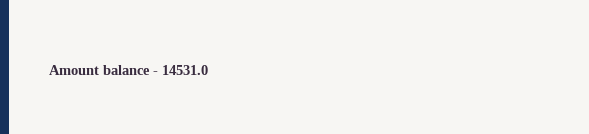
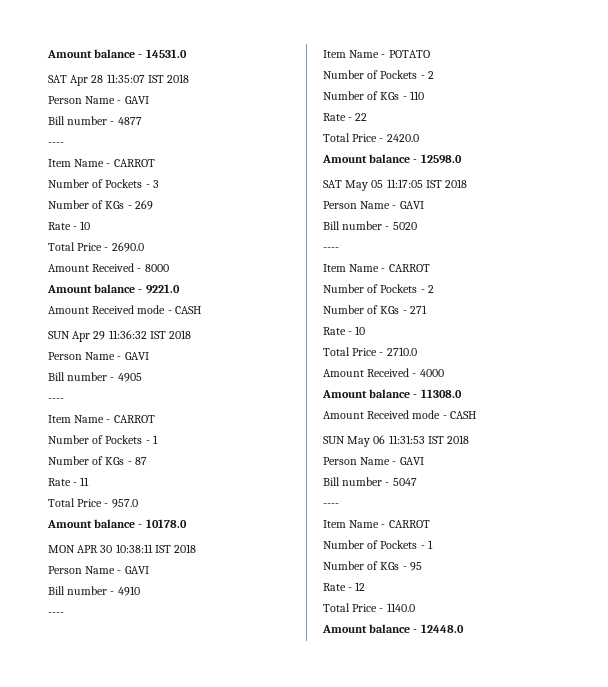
+ SAT Apr 28 11:35:07 IST 2018
+ Person Name - GAVI
+ Bill number - 4877
+ ----
+ Item Name - CARROT
+ Number of Pockets - 3
+ Number of KGs - 269
+ Rate - 10
+ Total Price - 2690.0
+ Amount Received - 8000
+ Amount balance - 9221.0
+ Amount Received mode - CASH
+ SUN Apr 29 11:36:32 IST 2018
+ Person Name - GAVI
+ Bill number - 4905
+ ----
+ Item Name - CARROT
+ Number of Pockets - 1
+ Number of KGs - 87
+ Rate - 11
+ Total Price - 957.0
+ Amount balance - 10178.0
+ MON APR 30 10:38:11 IST 2018
+ Person Name - GAVI
+ Bill number - 4910
+ ----
+ Item Name - POTATO
+ Number of Pockets - 2
+ Number of KGs - 110
+ Rate - 22
+ Total Price - 2420.0
+ Amount balance - 12598.0
+ SAT May 05 11:17:05 IST 2018
+ Person Name - GAVI
+ Bill number - 5020
+ ----
+ Item Name - CARROT
+ Number of Pockets - 2
+ Number of KGs - 271
+ Rate - 10
+ Total Price - 2710.0
+ Amount Received - 4000
+ Amount balance - 11308.0
+ Amount Received mode - CASH
+ SUN May 06 11:31:53 IST 2018
+ Person Name - GAVI
+ Bill number - 5047
+ ----
+ Item Name - CARROT
+ Number of Pockets - 1
+ Number of KGs - 95
+ Rate - 12
+ Total Price - 1140.0
+ Amount balance - 12448.0

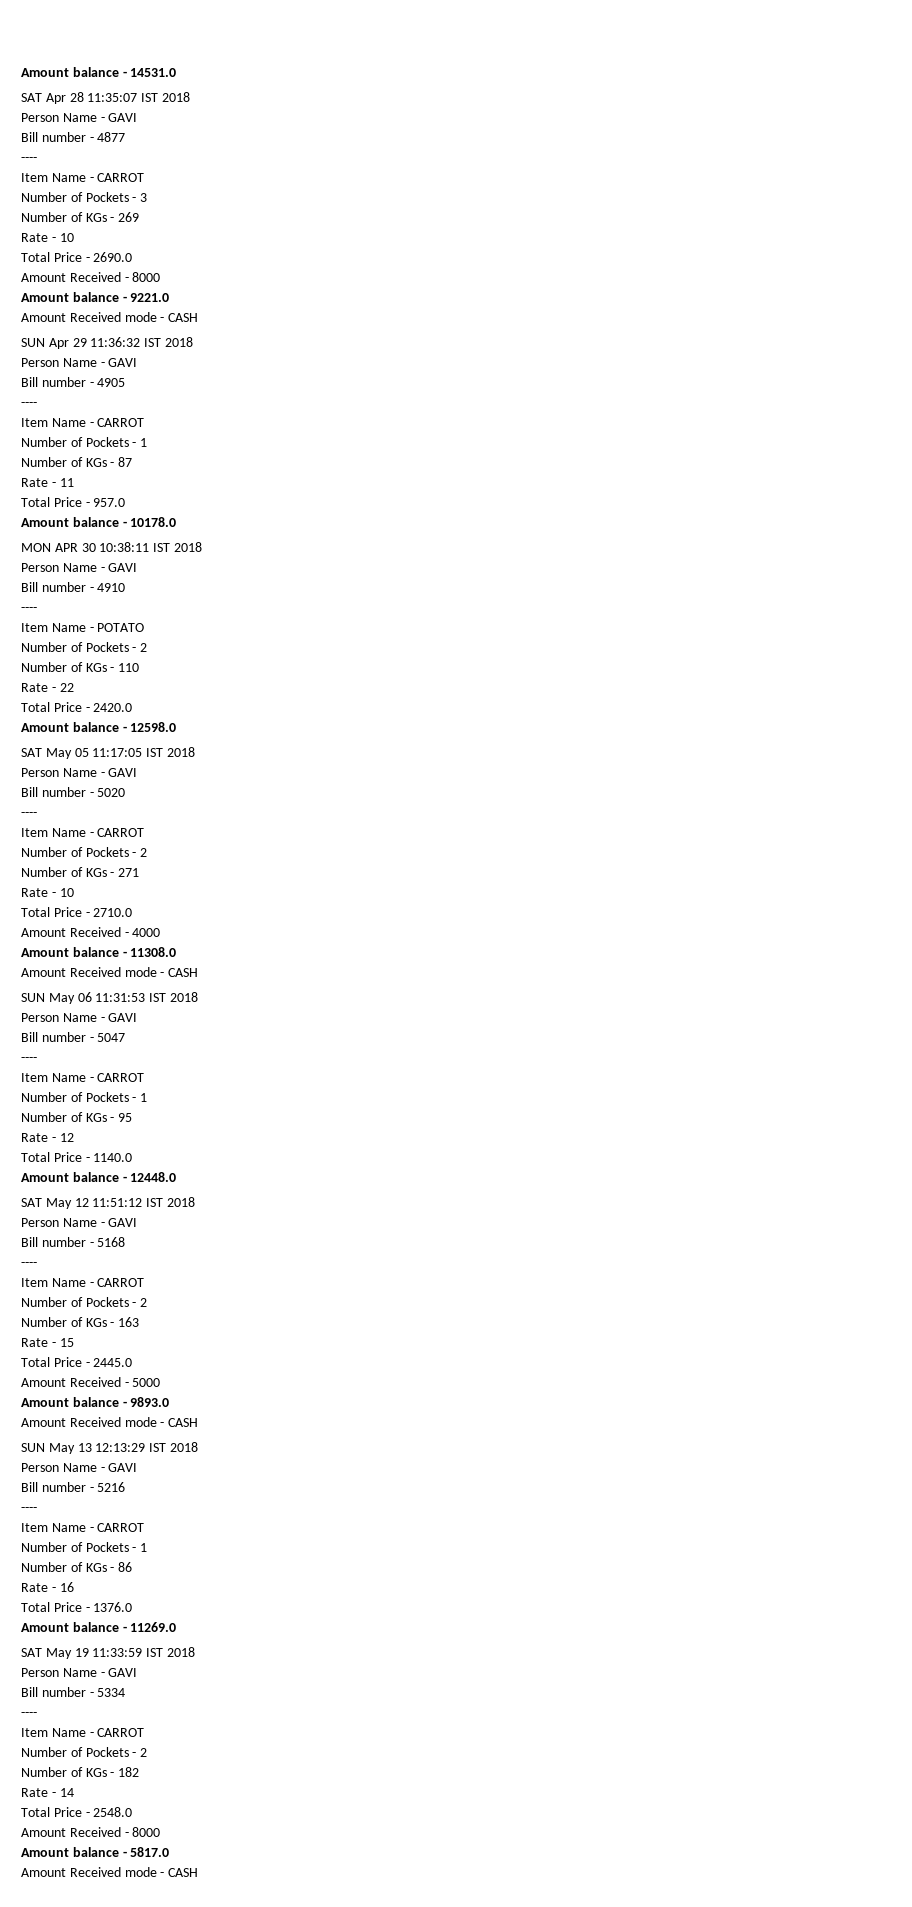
+ SAT May 12 11:51:12 IST 2018
+ Person Name - GAVI
+ Bill number - 5168
+ ----
+ Item Name - CARROT
+ Number of Pockets - 2
+ Number of KGs - 163
+ Rate - 15
+ Total Price - 2445.0
+ Amount Received - 5000
+ Amount balance - 9893.0
+ Amount Received mode - CASH
+ SUN May 13 12:13:29 IST 2018
+ Person Name - GAVI
+ Bill number - 5216
+ ----
+ Item Name - CARROT
+ Number of Pockets - 1
+ Number of KGs - 86
+ Rate - 16
+ Total Price - 1376.0
+ Amount balance - 11269.0
+ SAT May 19 11:33:59 IST 2018
+ Person Name - GAVI
+ Bill number - 5334
+ ----
+ Item Name - CARROT
+ Number of Pockets - 2
+ Number of KGs - 182
+ Rate - 14
+ Total Price - 2548.0
+ Amount Received - 8000
+ Amount balance - 5817.0
+ Amount Received mode - CASH

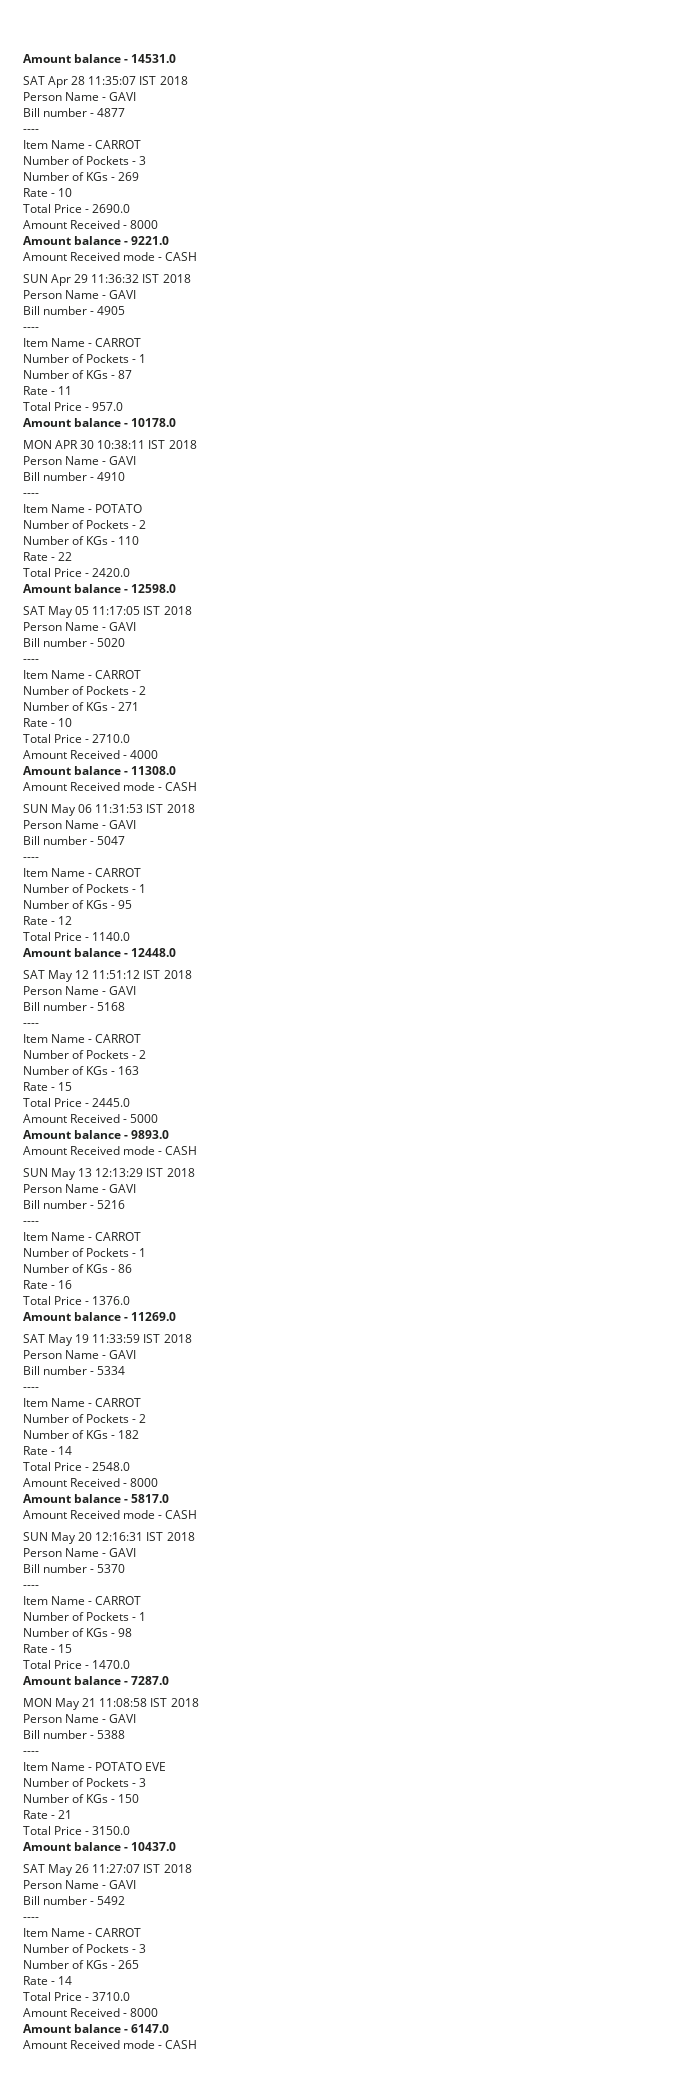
+ SUN May 20 12:16:31 IST 2018
+ Person Name - GAVI
+ Bill number - 5370
+ ----
+ Item Name - CARROT
+ Number of Pockets - 1
+ Number of KGs - 98
+ Rate - 15
+ Total Price - 1470.0
+ Amount balance - 7287.0
+ MON May 21 11:08:58 IST 2018
+ Person Name - GAVI
+ Bill number - 5388
+ ----
+ Item Name - POTATO EVE
+ Number of Pockets - 3
+ Number of KGs - 150
+ Rate - 21
+ Total Price - 3150.0
+ Amount balance - 10437.0
+ SAT May 26 11:27:07 IST 2018
+ Person Name - GAVI
+ Bill number - 5492
+ ----
+ Item Name - CARROT
+ Number of Pockets - 3
+ Number of KGs - 265
+ Rate - 14
+ Total Price - 3710.0
+ Amount Received - 8000
+ Amount balance - 6147.0
+ Amount Received mode - CASH

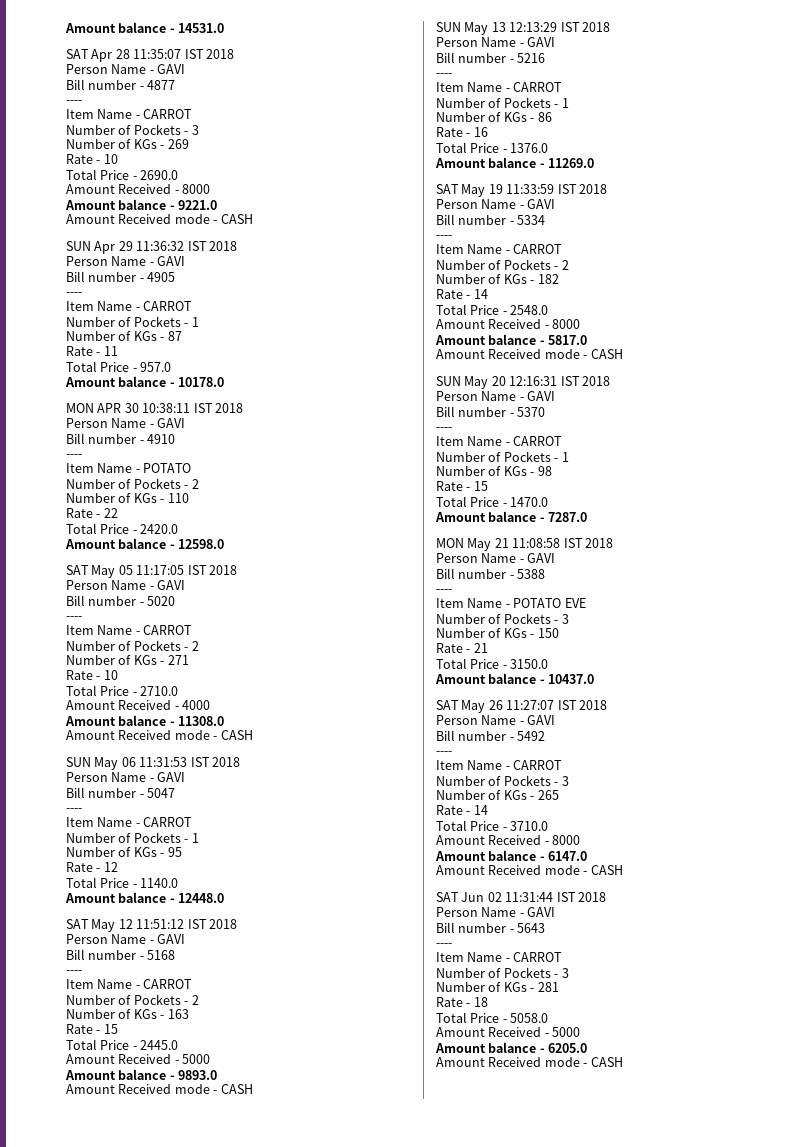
+ SAT Jun 02 11:31:44 IST 2018
+ Person Name - GAVI
+ Bill number - 5643
+ ----
+ Item Name - CARROT
+ Number of Pockets - 3
+ Number of KGs - 281
+ Rate - 18
+ Total Price - 5058.0
+ Amount Received - 5000
+ Amount balance - 6205.0
+ Amount Received mode - CASH

